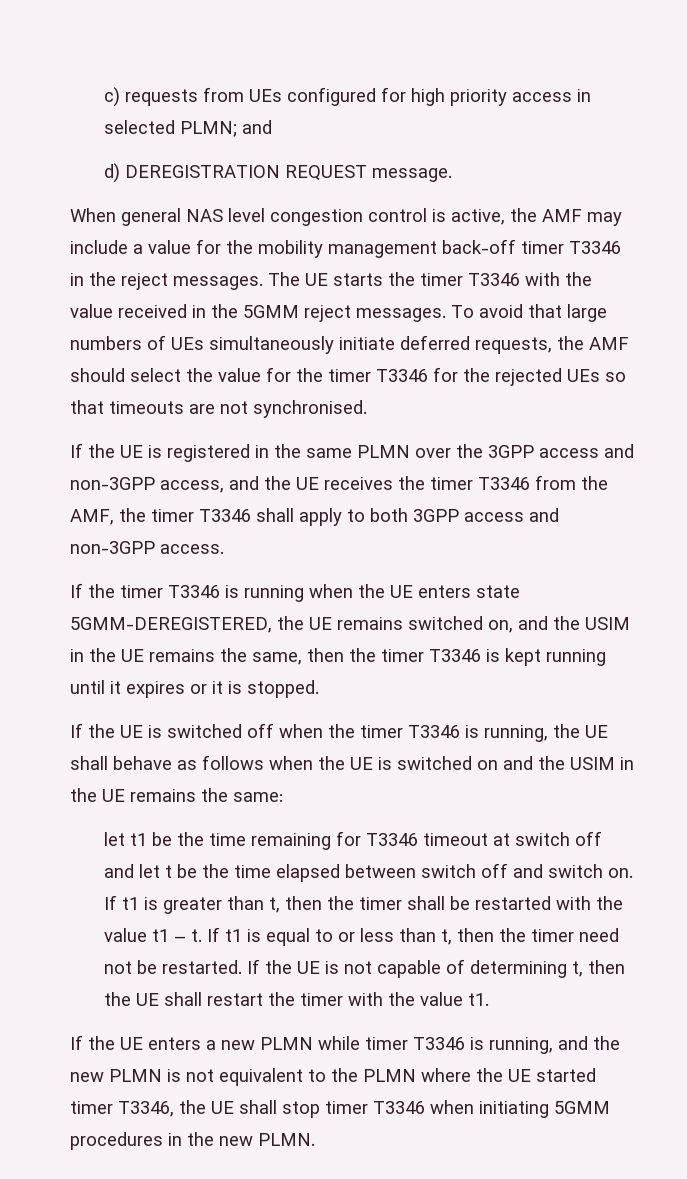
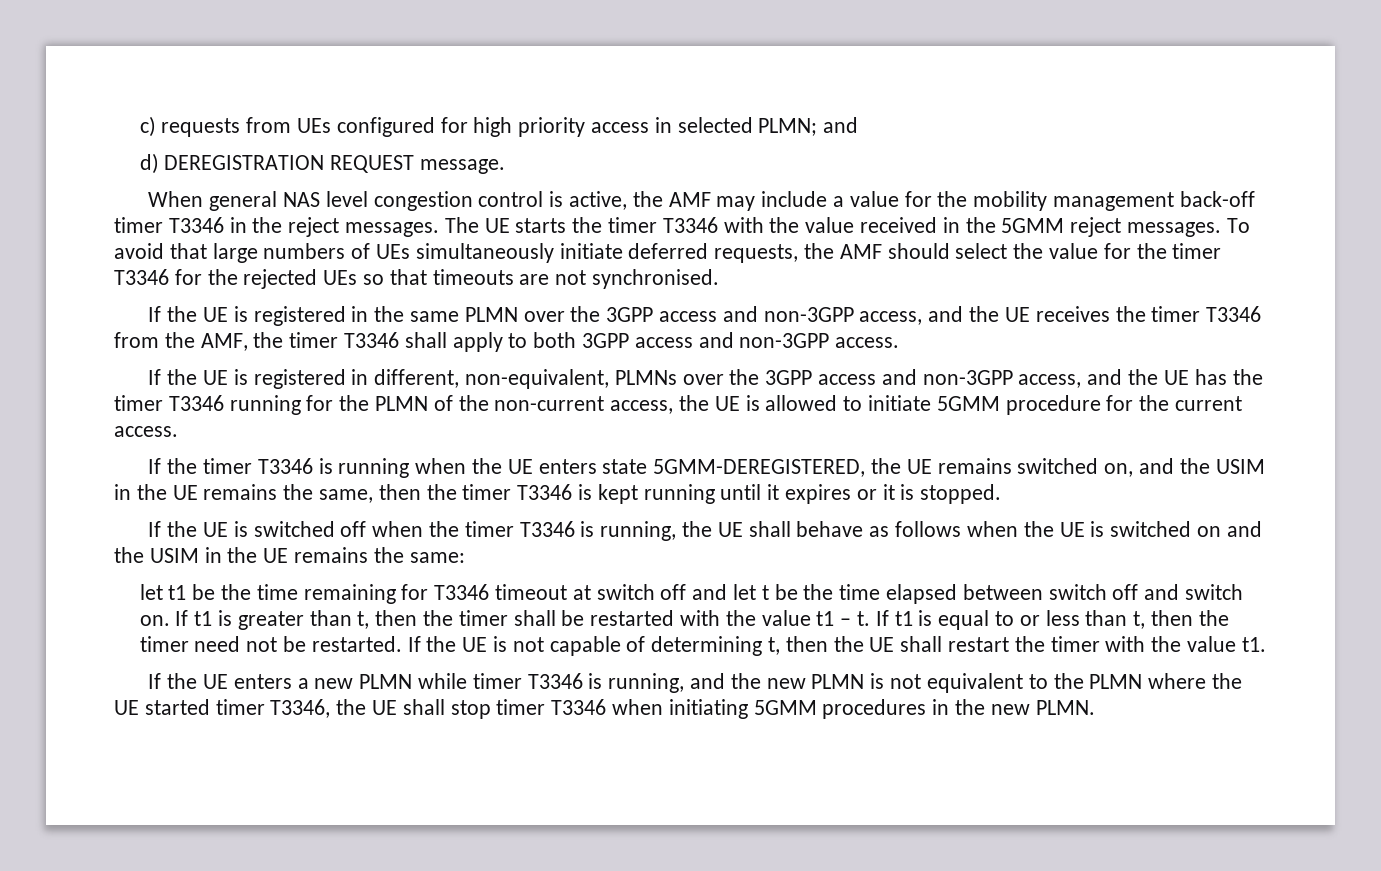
+ If the UE is registered in different, non-equivalent, PLMNs over the 3GPP access and non-3GPP access, and the UE has the timer T3346 running for the PLMN of the non-current access, the UE is allowed to initiate 5GMM procedure for the current access.

